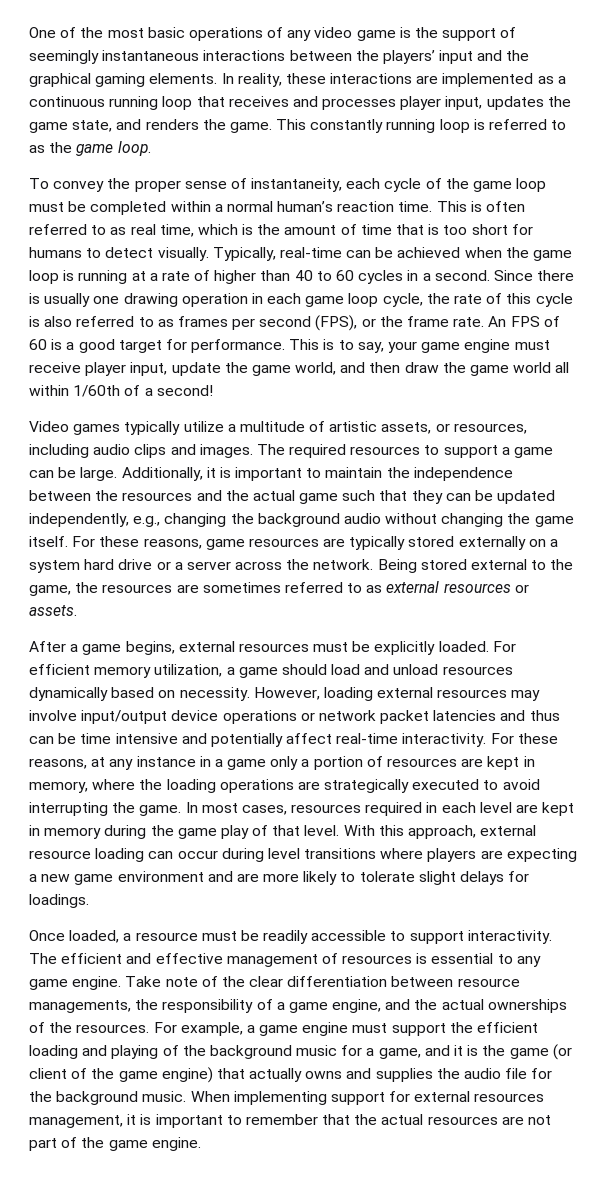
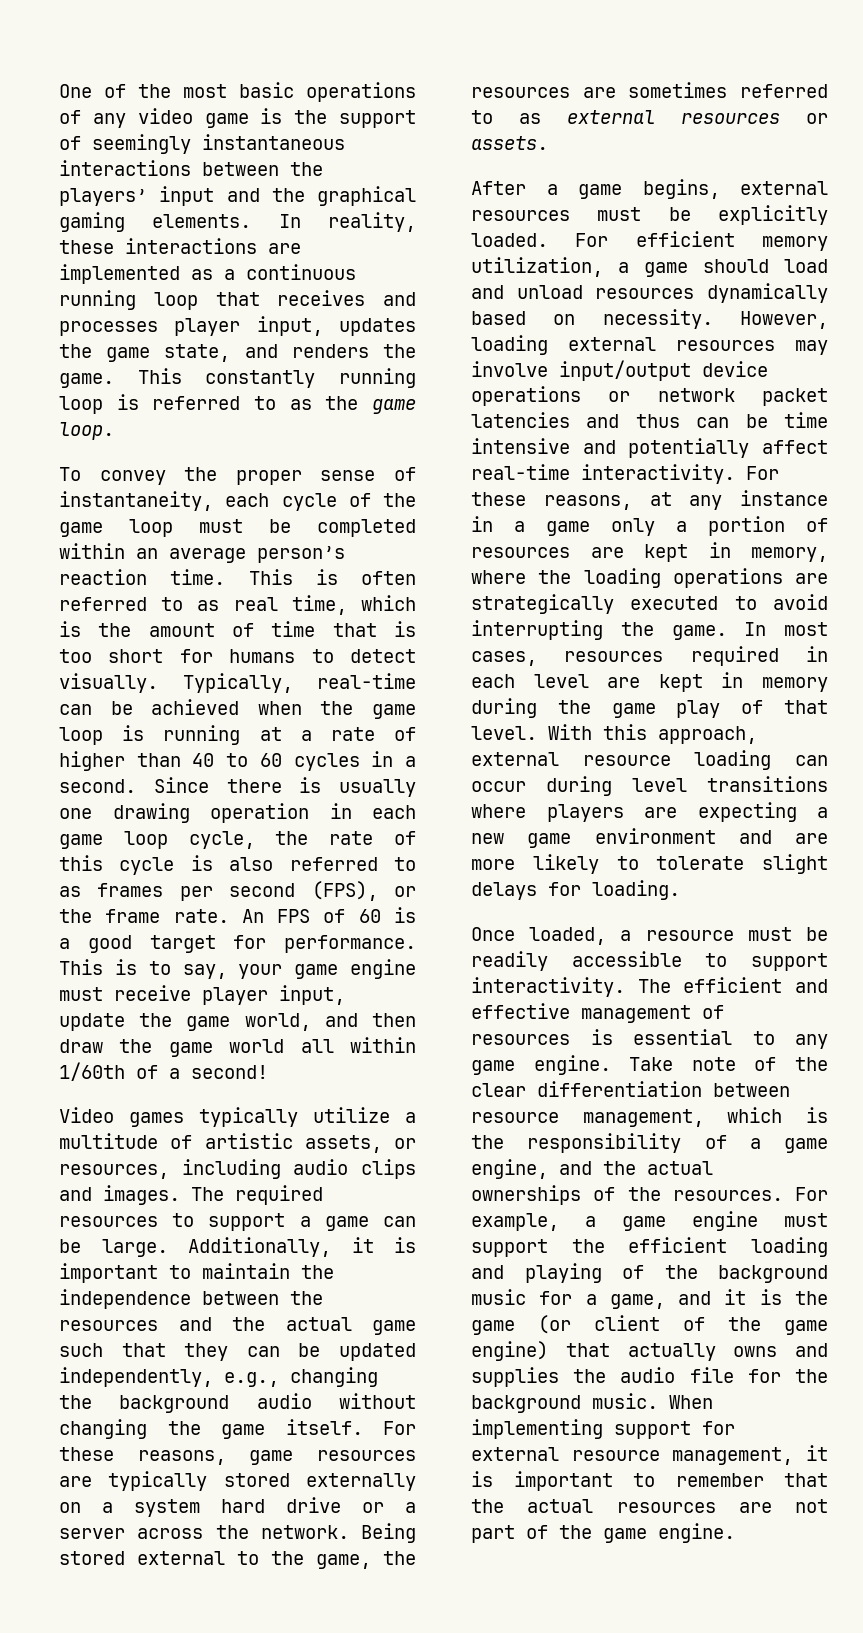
- To convey the proper sense of instantaneity, each cycle of the game loop must be completed within a normal human’s reaction time.
+ To convey the proper sense of instantaneity, each cycle of the game loop must be completed within an average person’s reaction time.
- With this approach, external resource loading can occur during level transitions where players are expecting a new game environment and are more likely to tolerate slight delays for loadings.
+ With this approach, external resource loading can occur during level transitions where players are expecting a new game environment and are more likely to tolerate slight delays for loading.
- Take note of the clear differentiation between resource managements, the responsibility of a game engine, and the actual ownerships of the resources.
+ Take note of the clear differentiation between resource management, which is the responsibility of a game engine, and the actual ownerships of the resources.
- When implementing support for external resources management, it is important to remember that the actual resources are not part of the game engine.
+ When implementing support for external resource management, it is important to remember that the actual resources are not part of the game engine.

